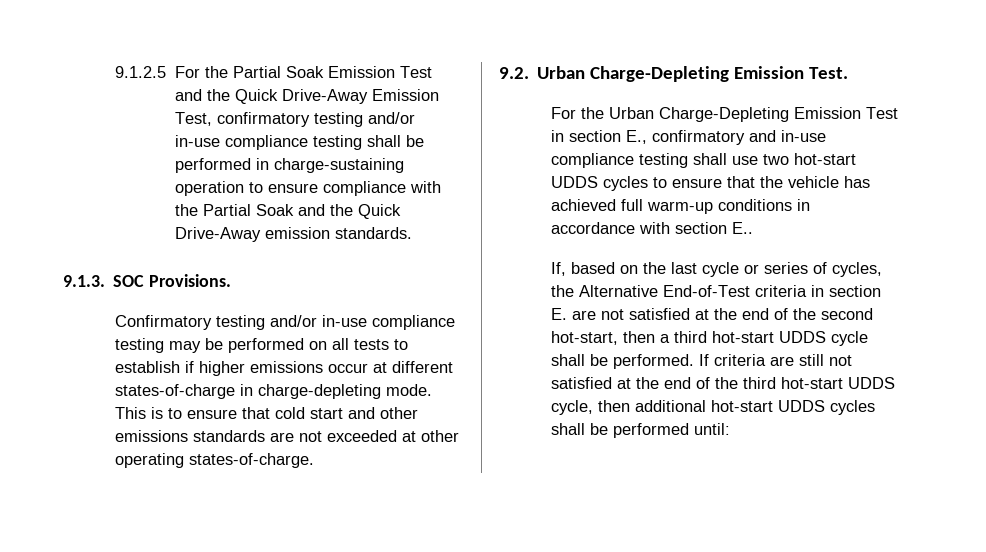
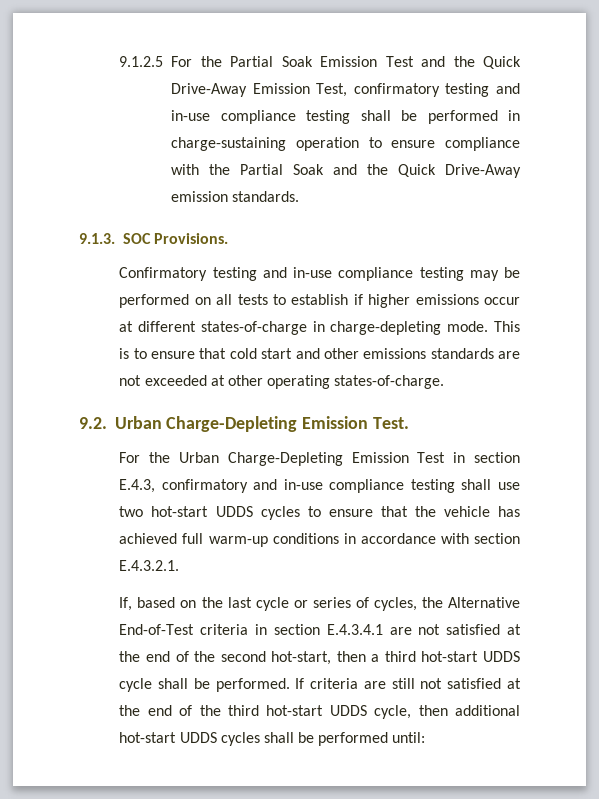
- 9.1.2.5 For the Partial Soak Emission Test and the Quick Drive-Away Emission Test, confirmatory testing and/or in-use compliance testing shall be performed in charge-sustaining operation to ensure compliance with the Partial Soak and the Quick Drive-Away emission standards.
+ 9.1.2.5 For the Partial Soak Emission Test and the Quick Drive-Away Emission Test, confirmatory testing and in-use compliance testing shall be performed in charge-sustaining operation to ensure compliance with the Partial Soak and the Quick Drive-Away emission standards.
- Confirmatory testing and/or in-use compliance testing may be performed on all tests to establish if higher emissions occur at different states-of-charge in charge-depleting mode.
+ Confirmatory testing and in-use compliance testing may be performed on all tests to establish if higher emissions occur at different states-of-charge in charge-depleting mode.
- For the Urban Charge-Depleting Emission Test in section E., confirmatory and in-use compliance testing shall use two hot-start UDDS cycles to ensure that the vehicle has achieved full warm-up conditions in accordance with section E..
+ For the Urban Charge-Depleting Emission Test in section E.4.3, confirmatory and in-use compliance testing shall use two hot-start UDDS cycles to ensure that the vehicle has achieved full warm-up conditions in accordance with section E.4.3.2.1.
- If, based on the last cycle or series of cycles, the Alternative End-of-Test criteria in section E. are not satisfied at the end of the second hot-start, then a third hot-start UDDS cycle shall be performed.
+ If, based on the last cycle or series of cycles, the Alternative End-of-Test criteria in section E.4.3.4.1 are not satisfied at the end of the second hot-start, then a third hot-start UDDS cycle shall be performed.

